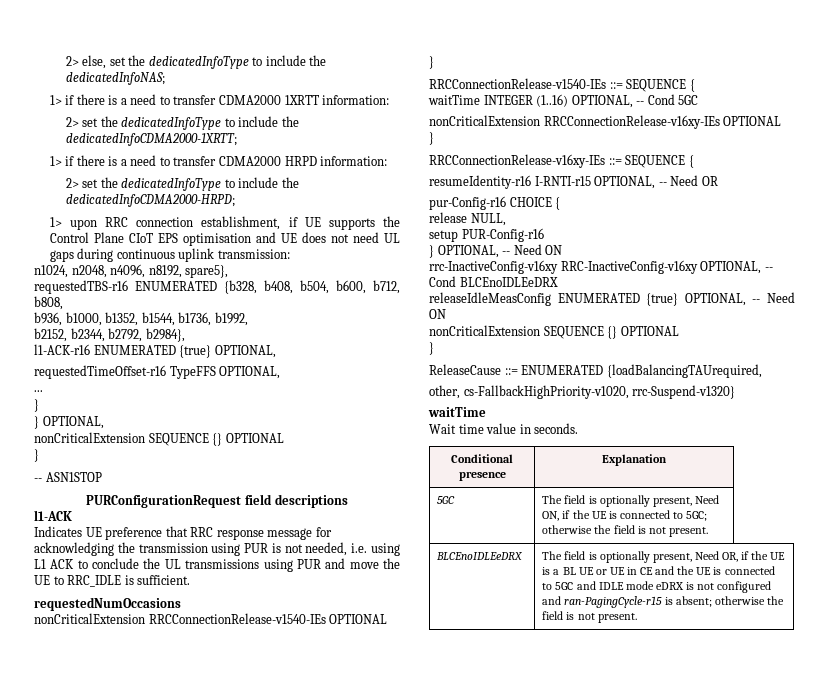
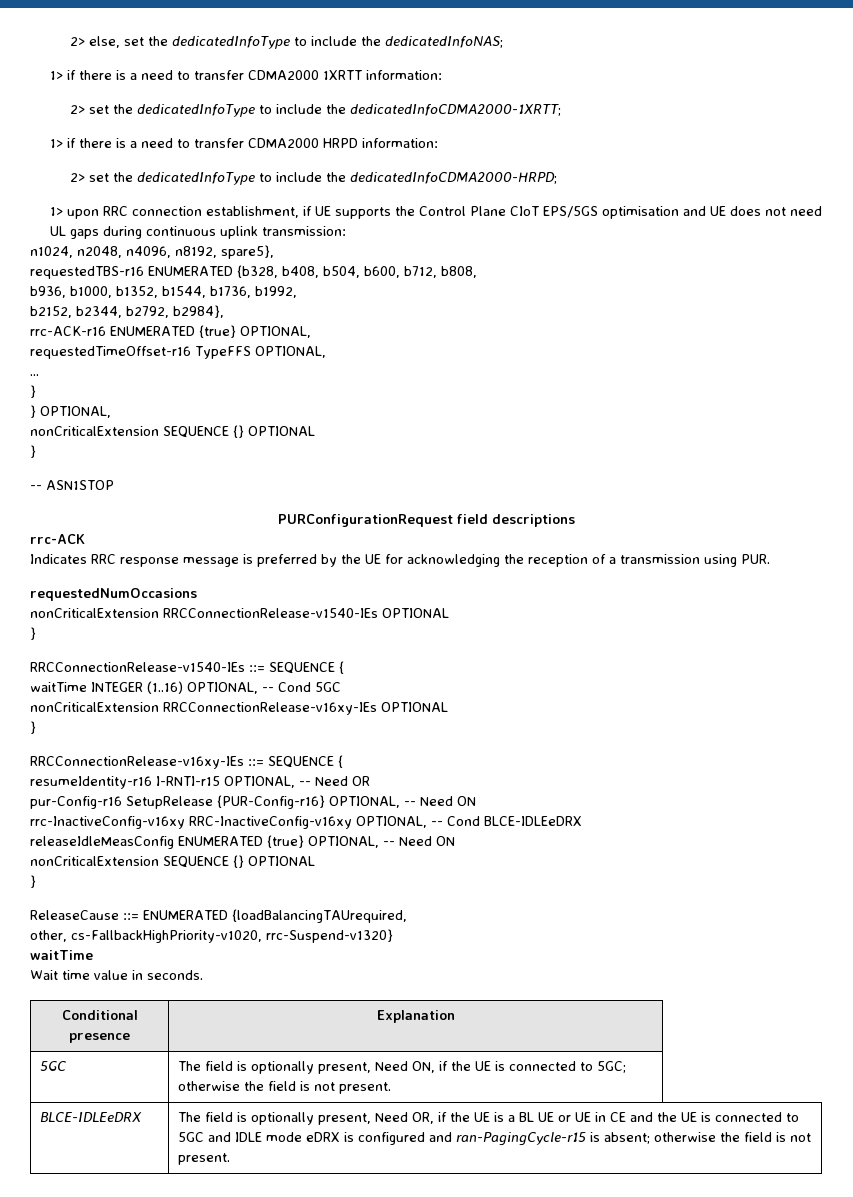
- 1> upon RRC connection establishment, if UE supports the Control Plane CIoT EPS optimisation and UE does not need UL gaps during continuous uplink transmission:
+ 1> upon RRC connection establishment, if UE supports the Control Plane CIoT EPS/5GS optimisation and UE does not need UL gaps during continuous uplink transmission:
- l1-ACK-r16 ENUMERATED {true} OPTIONAL,
+ rrc-ACK-r16 ENUMERATED {true} OPTIONAL,
- l1-ACK
+ rrc-ACK
- Indicates UE preference that RRC response message for acknowledging the transmission using PUR is not needed, i.e. using L1 ACK to conclude the UL transmissions using PUR and move the UE to RRC_IDLE is sufficient.
+ Indicates RRC response message is preferred by the UE for acknowledging the reception of a transmission using PUR.
- pur-Config-r16 CHOICE {
- release NULL,
- setup PUR-Config-r16
- } OPTIONAL, -- Need ON
+ pur-Config-r16 SetupRelease {PUR-Config-r16} OPTIONAL, -- Need ON
- rrc-InactiveConfig-v16xy RRC-InactiveConfig-v16xy OPTIONAL, -- Cond BLCEnoIDLEeDRX
+ rrc-InactiveConfig-v16xy RRC-InactiveConfig-v16xy OPTIONAL, -- Cond BLCE-IDLEeDRX
  5GC | The field is optionally present, Need ON, if the UE is connected to 5GC; otherwise the field is not present.
- BLCEnoIDLEeDRX
+ BLCE-IDLEeDRX
- The field is optionally present, Need OR, if the UE is a BL UE or UE in CE and the UE is connected to 5GC and IDLE mode eDRX is not configured and ran-PagingCycle-r15 is absent; otherwise the field is not present.
+ The field is optionally present, Need OR, if the UE is a BL UE or UE in CE and the UE is connected to 5GC and IDLE mode eDRX is configured and ran-PagingCycle-r15 is absent; otherwise the field is not present.

